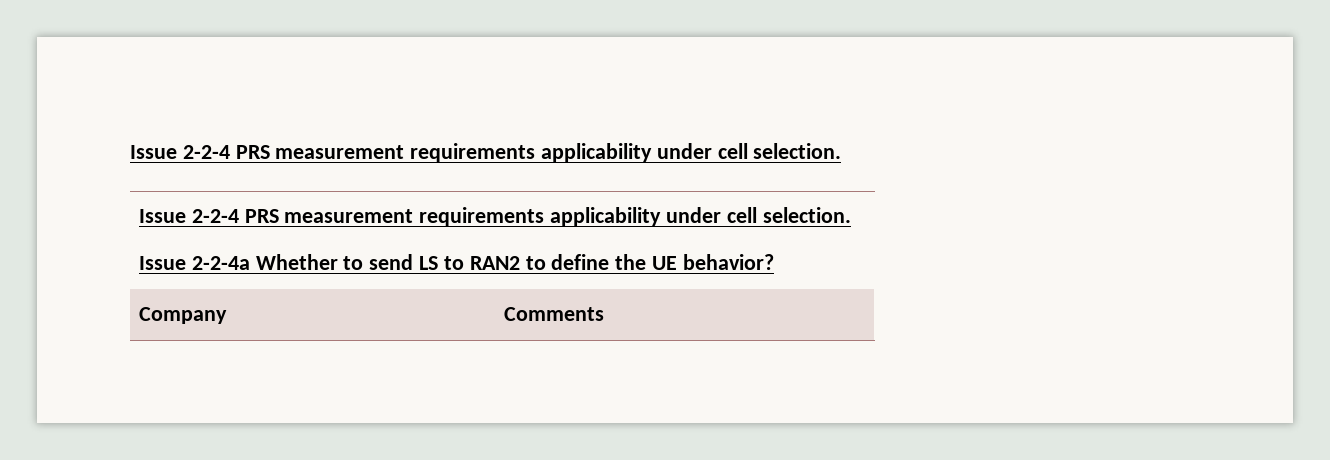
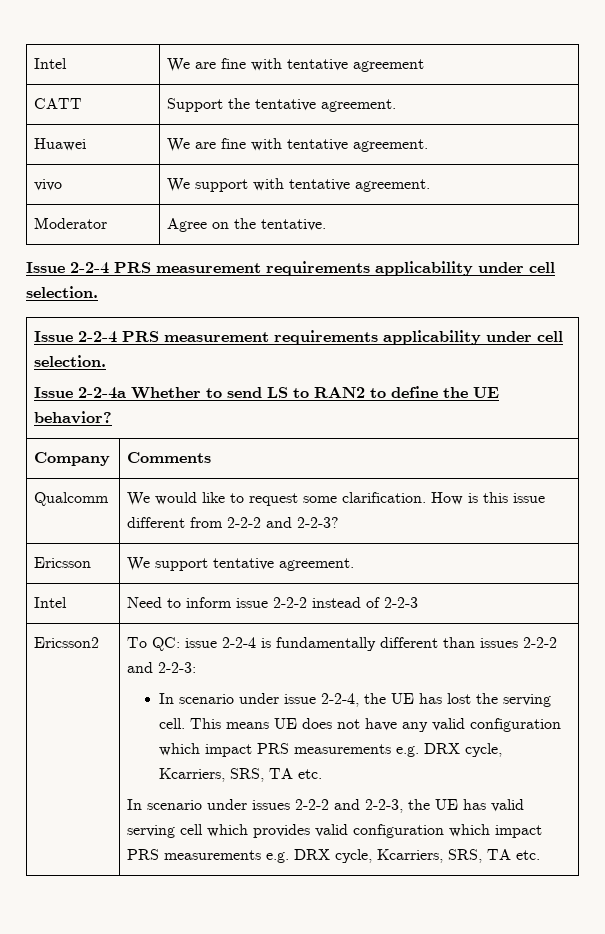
+ Intel | We are fine with tentative agreement
+ CATT | Support the tentative agreement.
+ Huawei | We are fine with tentative agreement.
+ vivo | We support with tentative agreement.
+ Moderator | Agree on the tentative.
+ Qualcomm | We would like to request some clarification. How is this issue different from 2-2-2 and 2-2-3?
+ Ericsson | We support tentative agreement.
+ Intel | Need to inform issue 2-2-2 instead of 2-2-3
+ Ericsson2 | To QC: issue 2-2-4 is fundamentally different than issues 2-2-2 and 2-2-3:
+ In scenario under issue 2-2-4, the UE has lost the serving cell. This means UE does not have any valid configuration which impact PRS measurements e.g. DRX cycle, Kcarriers, SRS, TA etc.
+ In scenario under issues 2-2-2 and 2-2-3, the UE has valid serving cell which provides valid configuration which impact PRS measurements e.g. DRX cycle, Kcarriers, SRS, TA etc.

